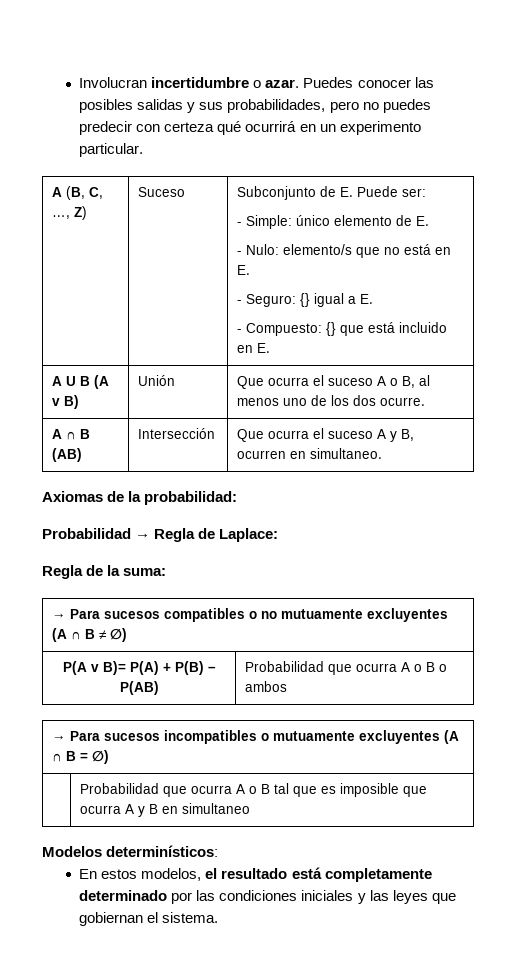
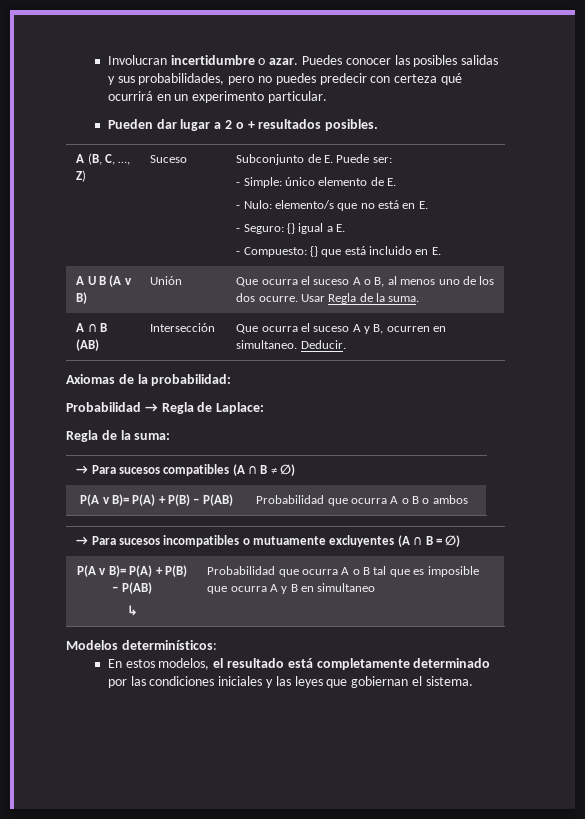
+ Pueden dar lugar a 2 o + resultados posibles.
- A U B (A v B) | Unión | Que ocurra el suceso A o B, al menos uno de los dos ocurre.
+ A U B (A v B) | Unión | Que ocurra el suceso A o B, al menos uno de los dos ocurre. Usar Regla de la suma.
- A ∩ B (AB) | Intersección | Que ocurra el suceso A y B, ocurren en simultaneo.
+ A ∩ B (AB) | Intersección | Que ocurra el suceso A y B, ocurren en simultaneo. Deducir.
- → Para sucesos compatibles o no mutuamente excluyentes (A ∩ B ≠ ∅)
+ → Para sucesos compatibles (A ∩ B ≠ ∅)
  → Para sucesos incompatibles o mutuamente excluyentes (A ∩ B = ∅)
- | Probabilidad que ocurra A o B tal que es imposible que ocurra A y B en simultaneo
+ P(A v B)= P(A) + P(B) – P(AB)
+ ↳ | Probabilidad que ocurra A o B tal que es imposible que ocurra A y B en simultaneo

